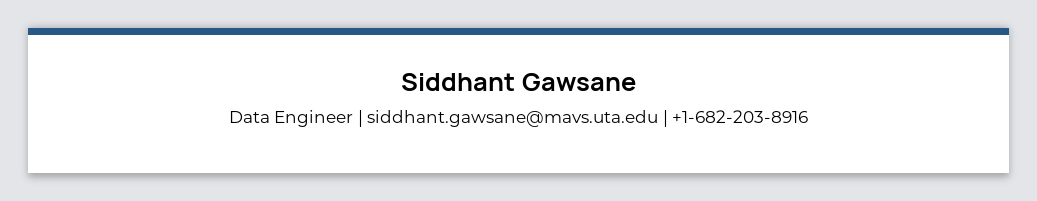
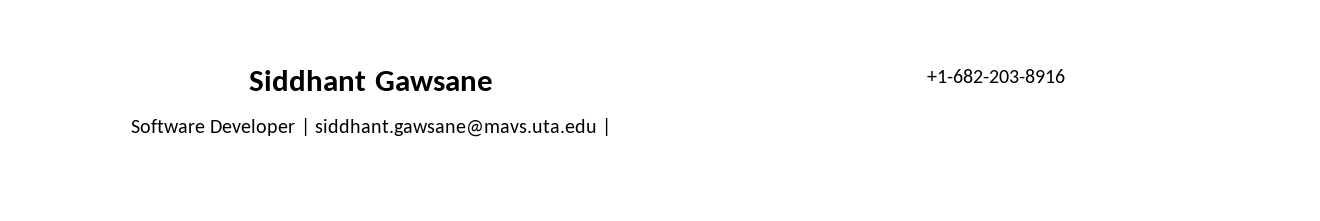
- Data Engineer | siddhant.gawsane@mavs.uta.edu | +1-682-203-8916
+ Software Developer | siddhant.gawsane@mavs.uta.edu | +1-682-203-8916

